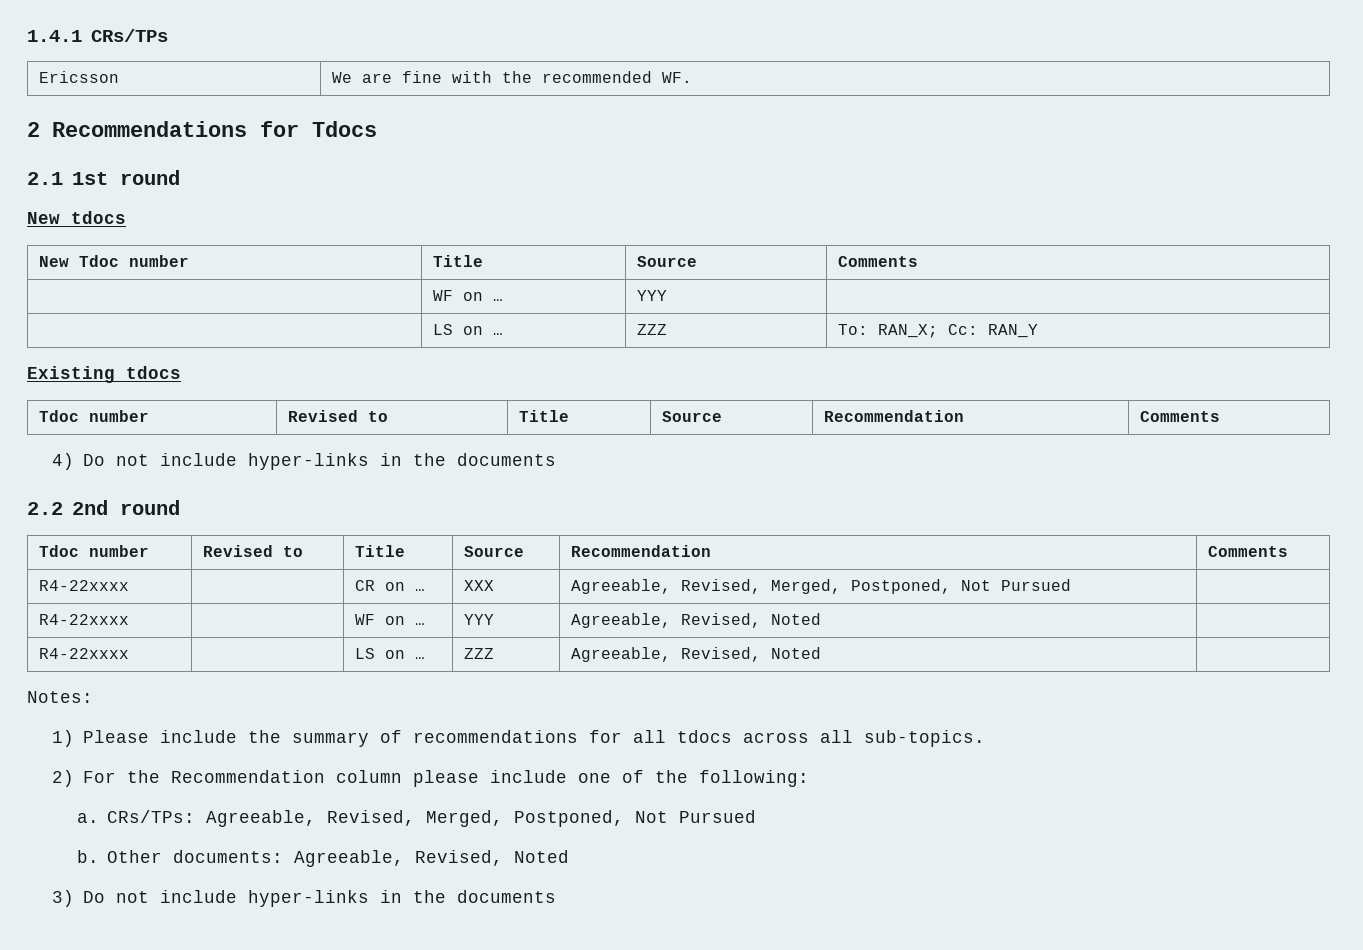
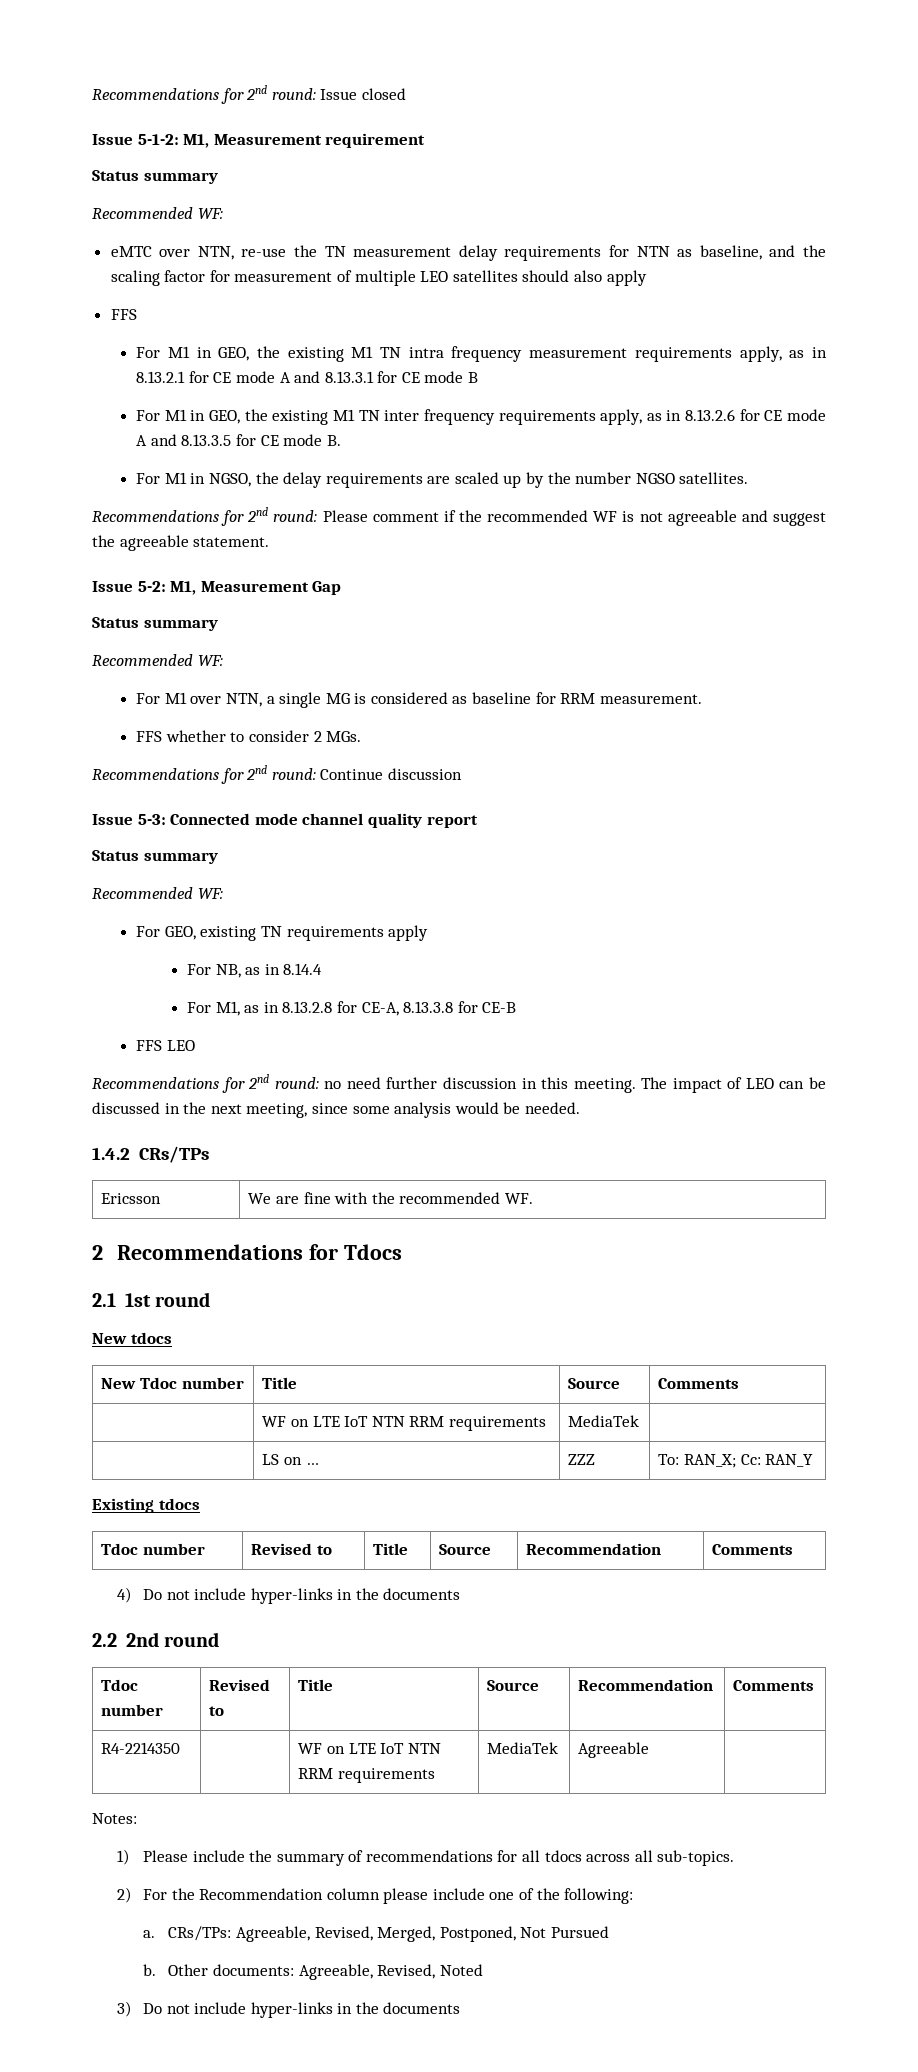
- 1.4.1 CRs/TPs
+ Recommendations for 2nd round: Issue closed
+ Issue 5-1-2: M1, Measurement requirement
+ Status summary
+ Recommended WF:
+ eMTC over NTN, re-use the TN measurement delay requirements for NTN as baseline, and the scaling factor for measurement of multiple LEO satellites should also apply
+ FFS
+ For M1 in GEO, the existing M1 TN intra frequency measurement requirements apply, as in 8.13.2.1 for CE mode A and 8.13.3.1 for CE mode B
+ For M1 in GEO, the existing M1 TN inter frequency requirements apply, as in 8.13.2.6 for CE mode A and 8.13.3.5 for CE mode B.
+ For M1 in NGSO, the delay requirements are scaled up by the number NGSO satellites.
+ Recommendations for 2nd round: Please comment if the recommended WF is not agreeable and suggest the agreeable statement.
+ Issue 5-2: M1, Measurement Gap
+ Status summary
+ Recommended WF:
+ For M1 over NTN, a single MG is considered as baseline for RRM measurement.
+ FFS whether to consider 2 MGs.
+ Recommendations for 2nd round: Continue discussion
+ Issue 5-3: Connected mode channel quality report
+ Status summary
+ Recommended WF:
+ For GEO, existing TN requirements apply
+ For NB, as in 8.14.4
+ For M1, as in 8.13.2.8 for CE-A, 8.13.3.8 for CE-B
+ FFS LEO
+ Recommendations for 2nd round: no need further discussion in this meeting. The impact of LEO can be discussed in the next meeting, since some analysis would be needed.
+ 1.4.2 CRs/TPs
  New Tdoc number | Title | Source | Comments
- | WF on … | YYY |
+ | WF on LTE IoT NTN RRM requirements | MediaTek |
- R4-22xxxx | | CR on … | XXX | Agreeable, Revised, Merged, Postponed, Not Pursued |
- R4-22xxxx | | WF on … | YYY | Agreeable, Revised, Noted |
- R4-22xxxx | | LS on … | ZZZ | Agreeable, Revised, Noted |
+ R4-2214350 | | WF on LTE IoT NTN RRM requirements | MediaTek | Agreeable |

